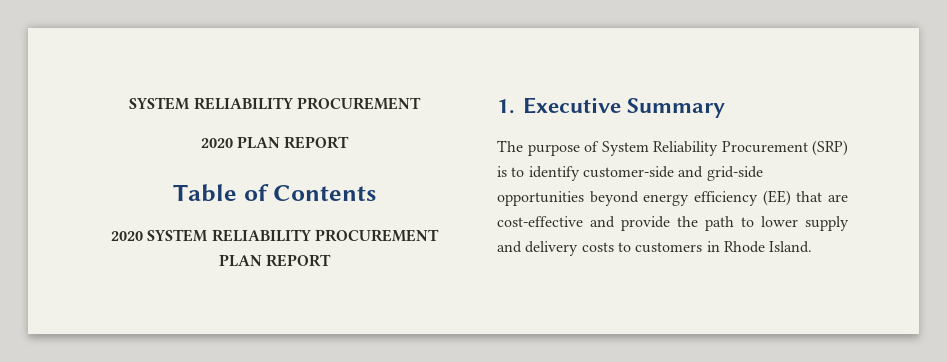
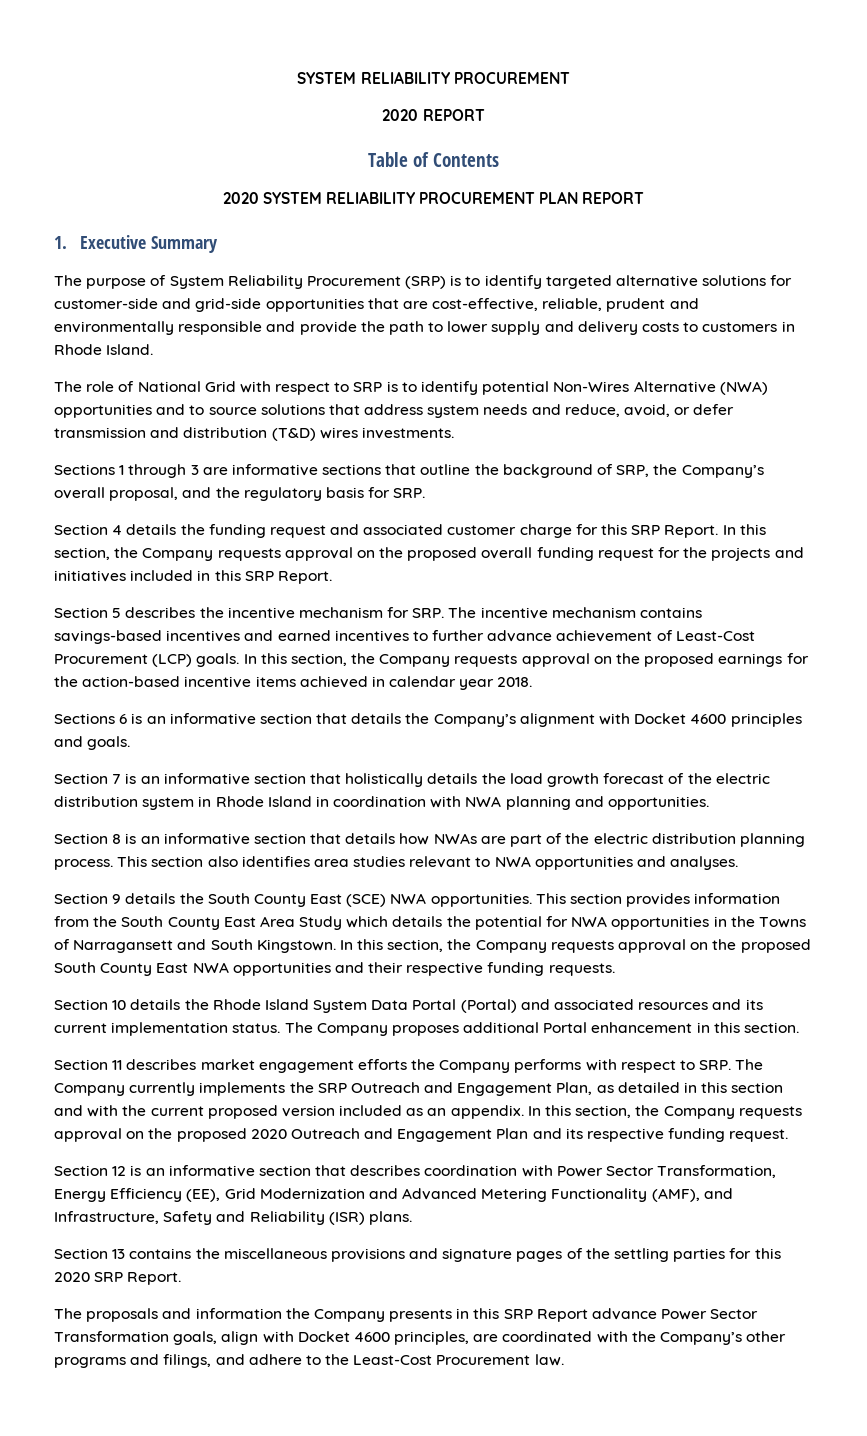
- 2020 PLAN REPORT
+ 2020 REPORT
- The purpose of System Reliability Procurement (SRP) is to identify customer-side and grid-side opportunities beyond energy efficiency (EE) that are cost-effective and provide the path to lower supply and delivery costs to customers in Rhode Island.
+ The purpose of System Reliability Procurement (SRP) is to identify targeted alternative solutions for customer-side and grid-side opportunities that are cost-effective, reliable, prudent and environmentally responsible and provide the path to lower supply and delivery costs to customers in Rhode Island.
+ The role of National Grid with respect to SRP is to identify potential Non-Wires Alternative (NWA) opportunities and to source solutions that address system needs and reduce, avoid, or defer transmission and distribution (T&D) wires investments.
+ Sections 1 through 3 are informative sections that outline the background of SRP, the Company’s overall proposal, and the regulatory basis for SRP.
+ Section 4 details the funding request and associated customer charge for this SRP Report. In this section, the Company requests approval on the proposed overall funding request for the projects and initiatives included in this SRP Report.
+ Section 5 describes the incentive mechanism for SRP. The incentive mechanism contains savings-based incentives and earned incentives to further advance achievement of Least-Cost Procurement (LCP) goals. In this section, the Company requests approval on the proposed earnings for the action-based incentive items achieved in calendar year 2018.
+ Sections 6 is an informative section that details the Company’s alignment with Docket 4600 principles and goals.
+ Section 7 is an informative section that holistically details the load growth forecast of the electric distribution system in Rhode Island in coordination with NWA planning and opportunities.
+ Section 8 is an informative section that details how NWAs are part of the electric distribution planning process. This section also identifies area studies relevant to NWA opportunities and analyses.
+ Section 9 details the South County East (SCE) NWA opportunities. This section provides information from the South County East Area Study which details the potential for NWA opportunities in the Towns of Narragansett and South Kingstown. In this section, the Company requests approval on the proposed South County East NWA opportunities and their respective funding requests.
+ Section 10 details the Rhode Island System Data Portal (Portal) and associated resources and its current implementation status. The Company proposes additional Portal enhancement in this section.
+ Section 11 describes market engagement efforts the Company performs with respect to SRP. The Company currently implements the SRP Outreach and Engagement Plan, as detailed in this section and with the current proposed version included as an appendix. In this section, the Company requests approval on the proposed 2020 Outreach and Engagement Plan and its respective funding request.
+ Section 12 is an informative section that describes coordination with Power Sector Transformation, Energy Efficiency (EE), Grid Modernization and Advanced Metering Functionality (AMF), and Infrastructure, Safety and Reliability (ISR) plans.
+ Section 13 contains the miscellaneous provisions and signature pages of the settling parties for this 2020 SRP Report.
+ The proposals and information the Company presents in this SRP Report advance Power Sector Transformation goals, align with Docket 4600 principles, are coordinated with the Company’s other programs and filings, and adhere to the Least-Cost Procurement law.

